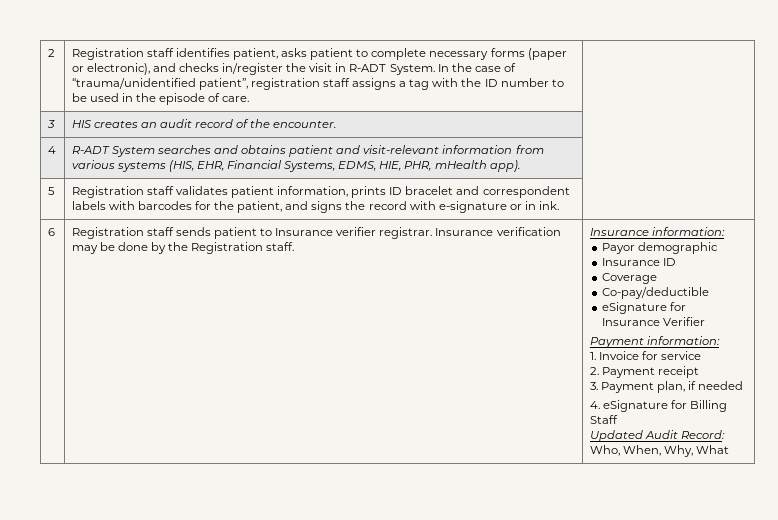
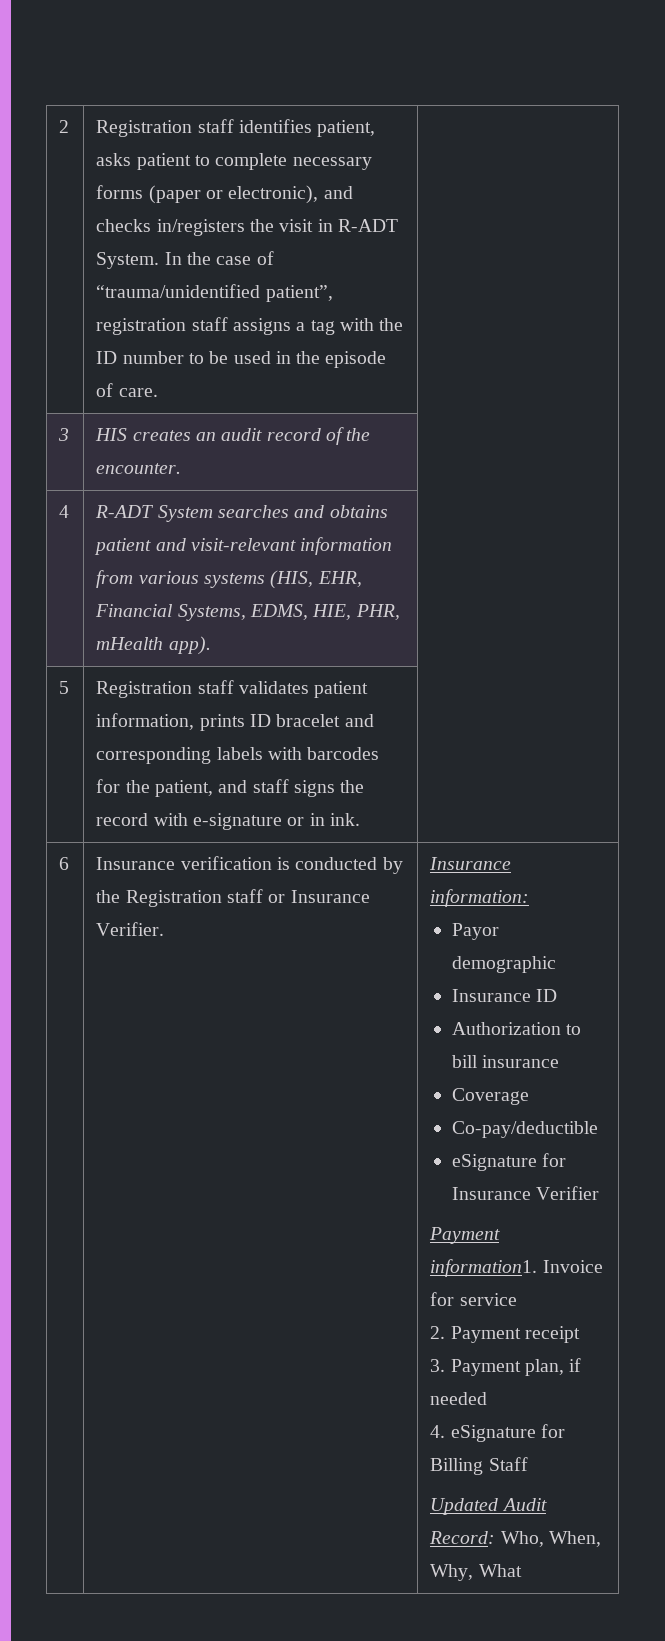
- Registration staff identifies patient, asks patient to complete necessary forms (paper or electronic), and checks in/register the visit in R-ADT System.
+ Registration staff identifies patient, asks patient to complete necessary forms (paper or electronic), and checks in/registers the visit in R-ADT System.
- 5 | Registration staff validates patient information, prints ID bracelet and correspondent labels with barcodes for the patient, and signs the record with e-signature or in ink. |
+ 5 | Registration staff validates patient information, prints ID bracelet and corresponding labels with barcodes for the patient, and staff signs the record with e-signature or in ink. |
- Registration staff sends patient to Insurance verifier registrar. Insurance verification may be done by the Registration staff.
+ Insurance verification is conducted by the Registration staff or Insurance Verifier.
+ Authorization to bill insurance
- Payment information:
- 1. Invoice for service
+ Payment information1. Invoice for service

